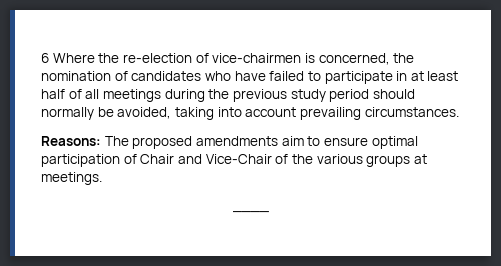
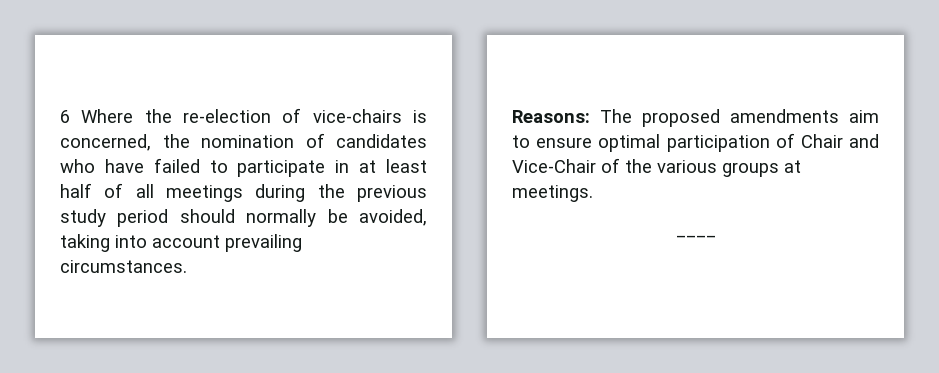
- 6 Where the re-election of vice-chairmen is concerned, the nomination of candidates who have failed to participate in at least half of all meetings during the previous study period should normally be avoided, taking into account prevailing circumstances.
+ 6 Where the re-election of vice-chairs is concerned, the nomination of candidates who have failed to participate in at least half of all meetings during the previous study period should normally be avoided, taking into account prevailing circumstances.

